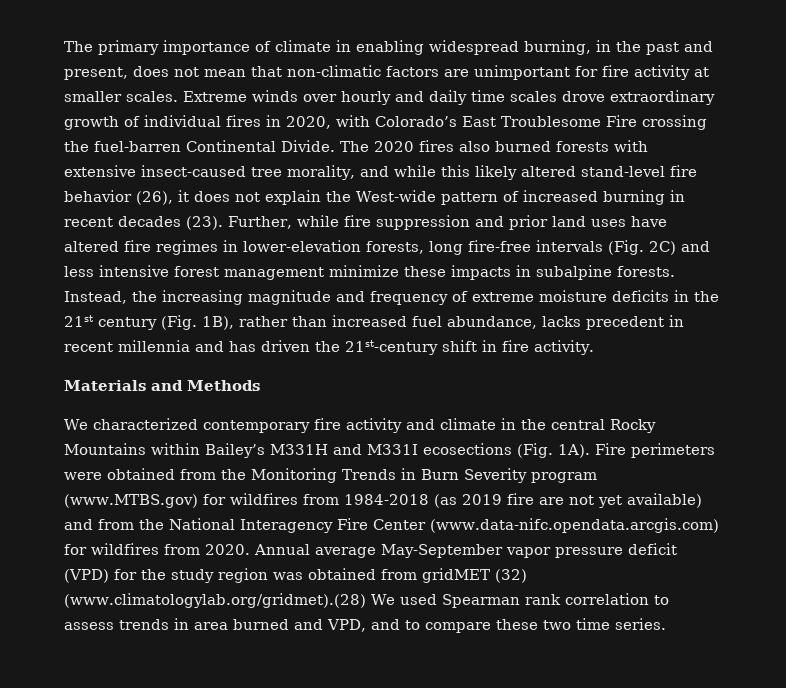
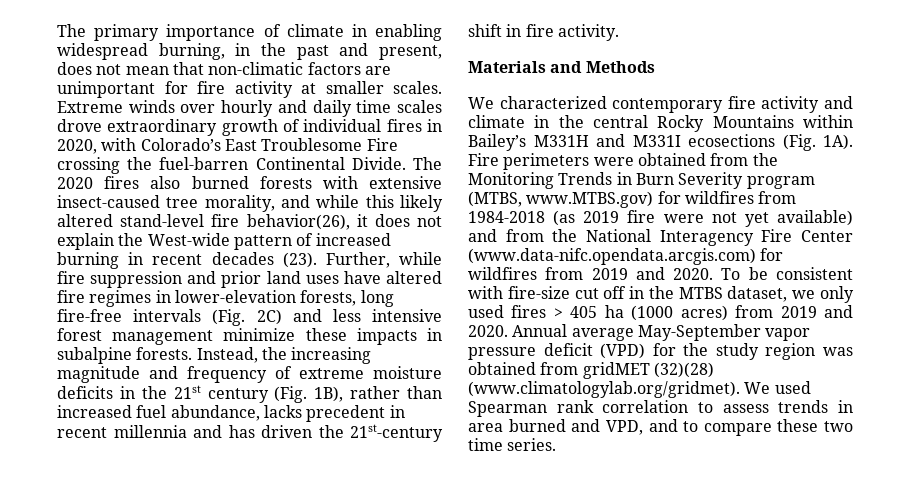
- The 2020 fires also burned forests with extensive insect-caused tree morality, and while this likely altered stand-level fire behavior (26), it does not explain the West-wide pattern of increased burning in recent decades (23).
+ The 2020 fires also burned forests with extensive insect-caused tree morality, and while this likely altered stand-level fire behavior(26), it does not explain the West-wide pattern of increased burning in recent decades (23).
- Fire perimeters were obtained from the Monitoring Trends in Burn Severity program (www.MTBS.gov) for wildfires from 1984-2018 (as 2019 fire are not yet available) and from the National Interagency Fire Center (www.data-nifc.opendata.arcgis.com) for wildfires from 2020.
+ Fire perimeters were obtained from the Monitoring Trends in Burn Severity program (MTBS, www.MTBS.gov) for wildfires from 1984-2018 (as 2019 fire were not yet available) and from the National Interagency Fire Center (www.data-nifc.opendata.arcgis.com) for wildfires from 2019 and 2020. To be consistent with fire-size cut off in the MTBS dataset, we only used fires > 405 ha (1000 acres) from 2019 and 2020.
- Annual average May-September vapor pressure deficit (VPD) for the study region was obtained from gridMET (32) (www.climatologylab.org/gridmet).(28) We used Spearman rank correlation to assess trends in area burned and VPD, and to compare these two time series.
+ Annual average May-September vapor pressure deficit (VPD) for the study region was obtained from gridMET (32)(28) (www.climatologylab.org/gridmet). We used Spearman rank correlation to assess trends in area burned and VPD, and to compare these two time series.

